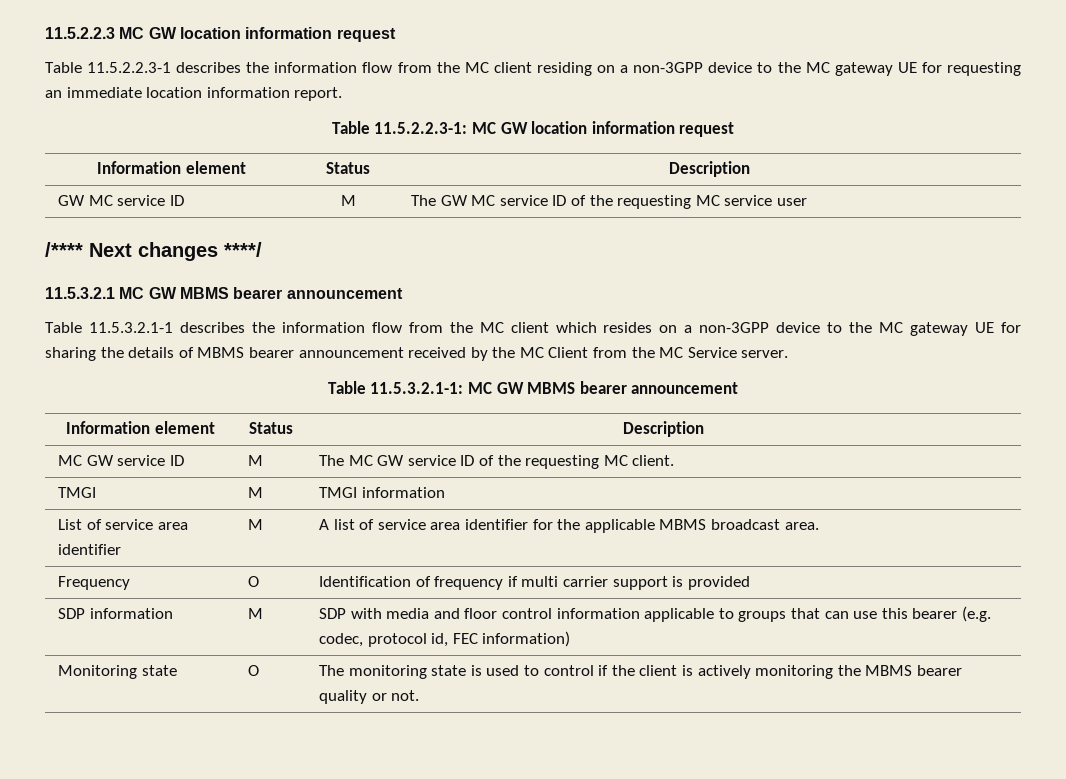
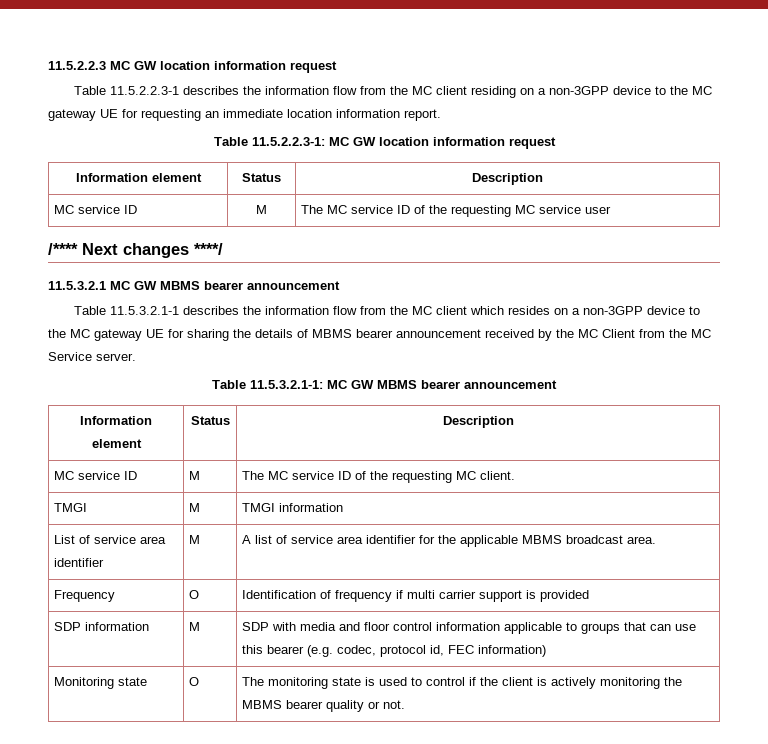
- GW MC service ID | M | The GW MC service ID of the requesting MC service user
+ MC service ID | M | The MC service ID of the requesting MC service user
- MC GW service ID | M | The MC GW service ID of the requesting MC client.
+ MC service ID | M | The MC service ID of the requesting MC client.

